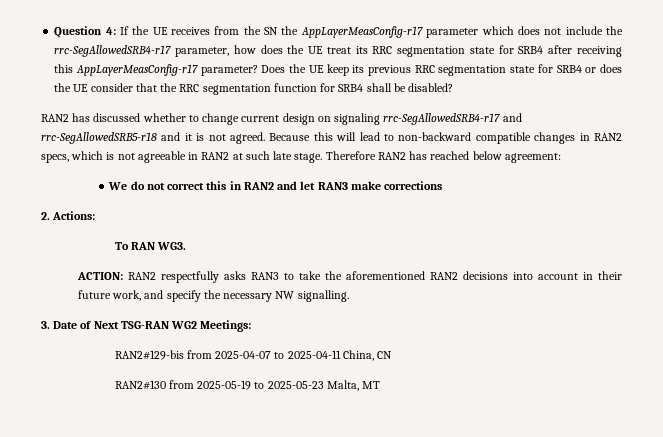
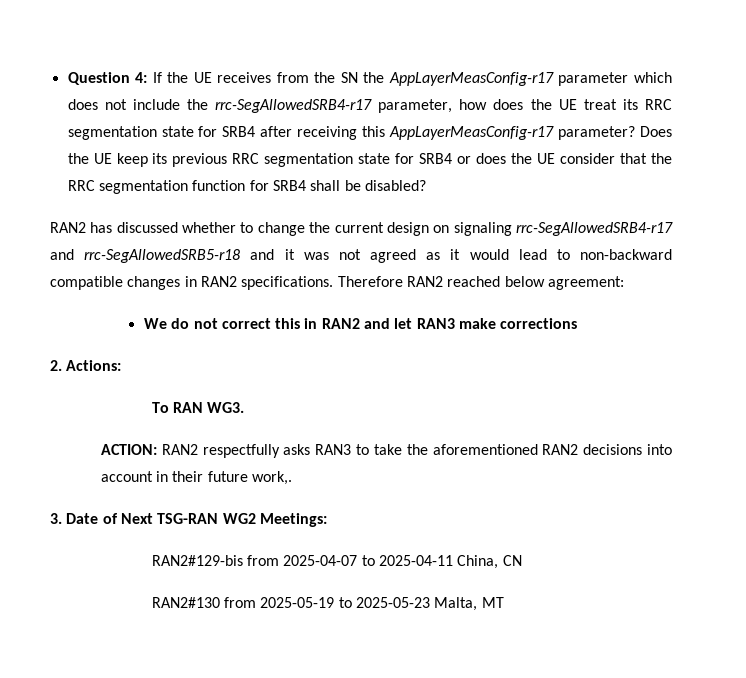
- RAN2 has discussed whether to change current design on signaling rrc-SegAllowedSRB4-r17 and rrc-SegAllowedSRB5-r18 and it is not agreed. Because this will lead to non-backward compatible changes in RAN2 specs, which is not agreeable in RAN2 at such late stage.
+ RAN2 has discussed whether to change the current design on signaling rrc-SegAllowedSRB4-r17 and rrc-SegAllowedSRB5-r18 and it was not agreed as it would lead to non-backward compatible changes in RAN2 specifications.
- Therefore RAN2 has reached below agreement:
+ Therefore RAN2 reached below agreement:
- ACTION: RAN2 respectfully asks RAN3 to take the aforementioned RAN2 decisions into account in their future work, and specify the necessary NW signalling.
+ ACTION: RAN2 respectfully asks RAN3 to take the aforementioned RAN2 decisions into account in their future work,.

